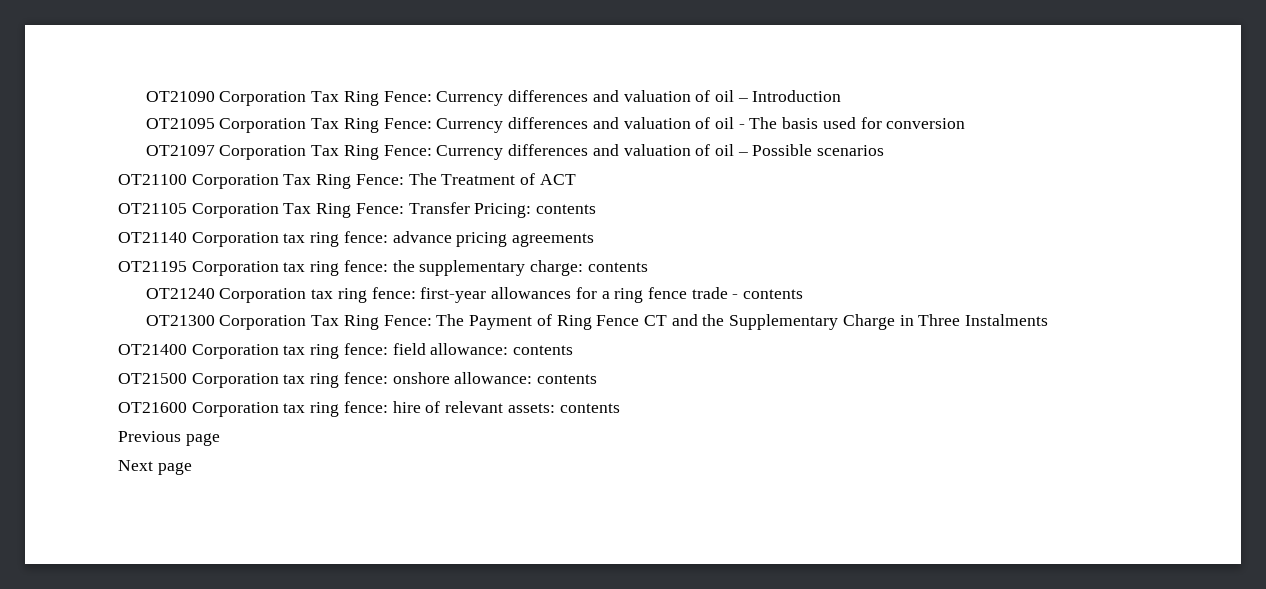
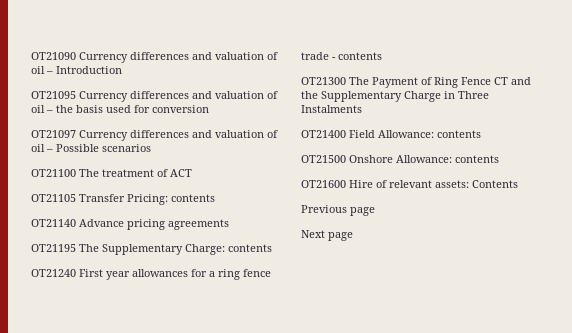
- OT21090 Corporation Tax Ring Fence: Currency differences and valuation of oil – Introduction
+ OT21090 Currency differences and valuation of oil – Introduction
- OT21095 Corporation Tax Ring Fence: Currency differences and valuation of oil - The basis used for conversion
+ OT21095 Currency differences and valuation of oil – the basis used for conversion
- OT21097 Corporation Tax Ring Fence: Currency differences and valuation of oil – Possible scenarios
+ OT21097 Currency differences and valuation of oil – Possible scenarios
- OT21100 Corporation Tax Ring Fence: The Treatment of ACT
+ OT21100 The treatment of ACT
- OT21105 Corporation Tax Ring Fence: Transfer Pricing: contents
+ OT21105 Transfer Pricing: contents
- OT21140 Corporation tax ring fence: advance pricing agreements
- OT21195 Corporation tax ring fence: the supplementary charge: contents
- OT21240 Corporation tax ring fence: first-year allowances for a ring fence trade - contents
+ OT21140 Advance pricing agreements
+ OT21195 The Supplementary Charge: contents
+ OT21240 First year allowances for a ring fence trade - contents
- OT21300 Corporation Tax Ring Fence: The Payment of Ring Fence CT and the Supplementary Charge in Three Instalments
+ OT21300 The Payment of Ring Fence CT and the Supplementary Charge in Three Instalments
- OT21400 Corporation tax ring fence: field allowance: contents
- OT21500 Corporation tax ring fence: onshore allowance: contents
- OT21600 Corporation tax ring fence: hire of relevant assets: contents
+ OT21400 Field Allowance: contents
+ OT21500 Onshore Allowance: contents
+ OT21600 Hire of relevant assets: Contents

